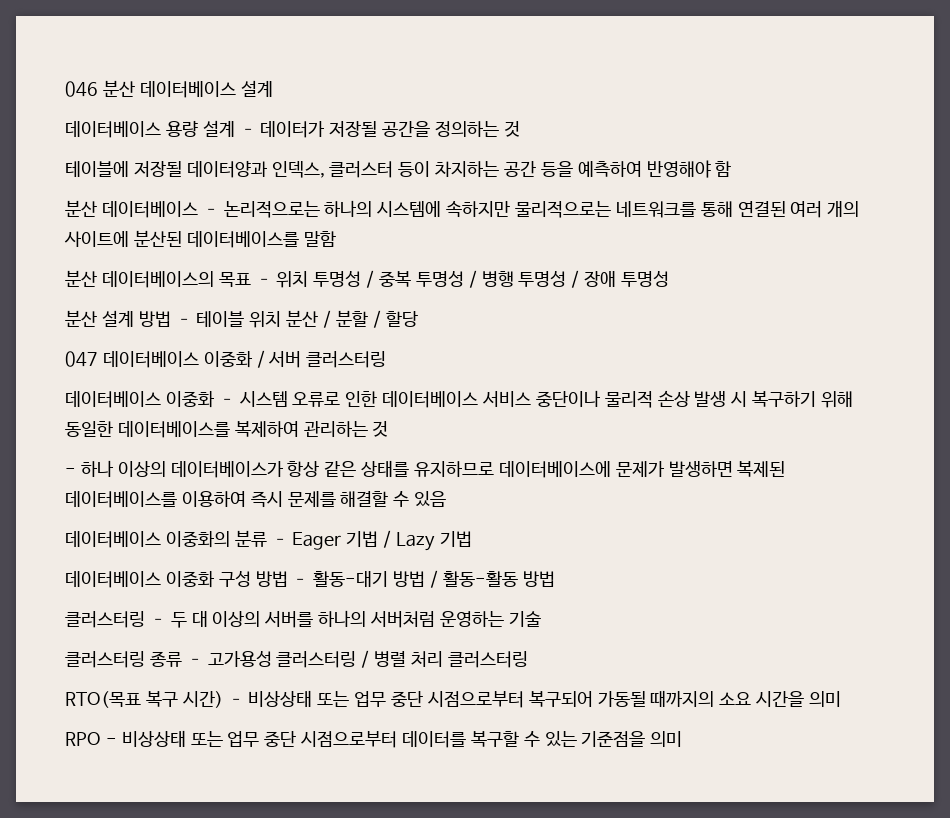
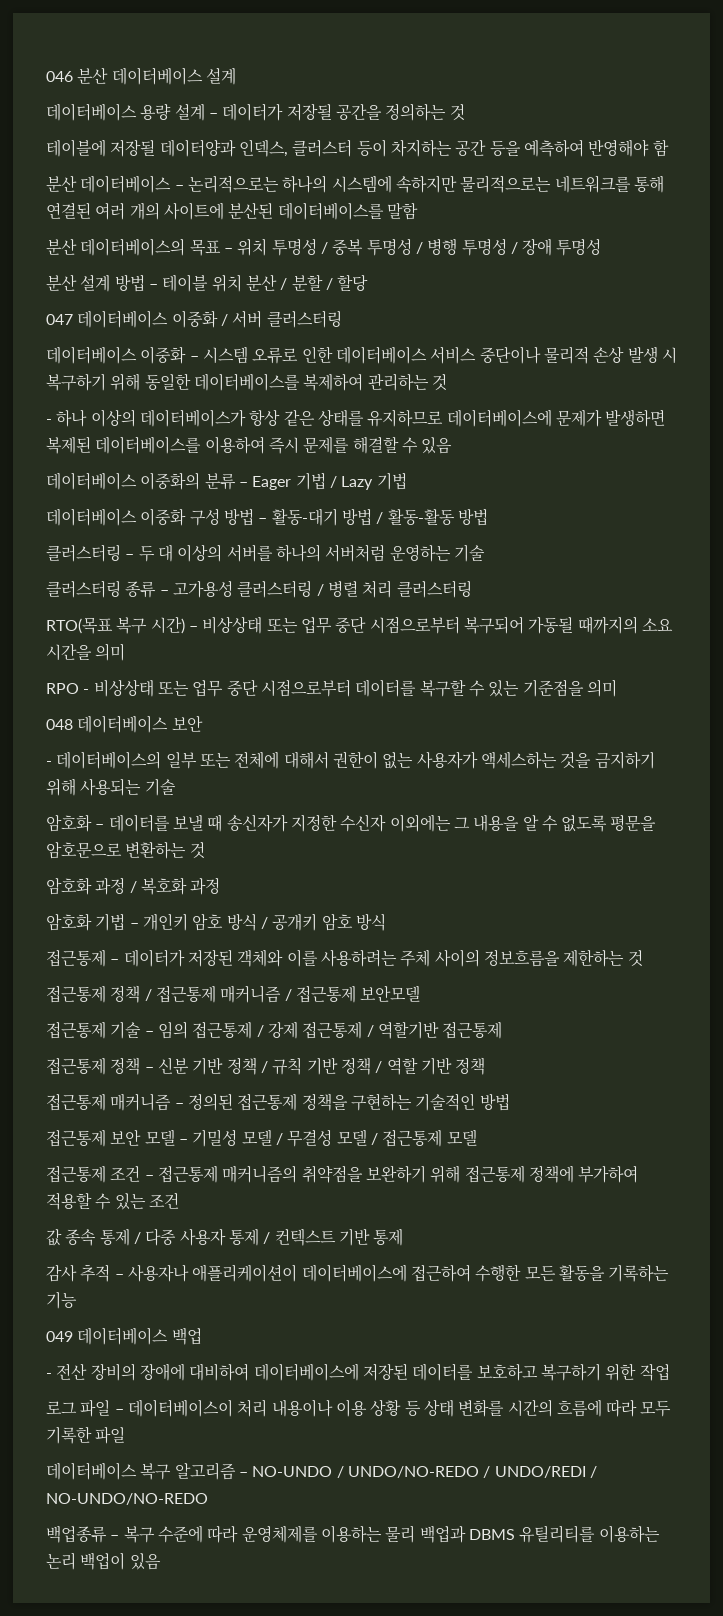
+ 048 데이터베이스 보안
+ - 데이터베이스의 일부 또는 전체에 대해서 권한이 없는 사용자가 액세스하는 것을 금지하기 위해 사용되는 기술
+ 암호화 – 데이터를 보낼 때 송신자가 지정한 수신자 이외에는 그 내용을 알 수 없도록 평문을 암호문으로 변환하는 것
+ 암호화 과정 / 복호화 과정
+ 암호화 기법 – 개인키 암호 방식 / 공개키 암호 방식
+ 접근통제 – 데이터가 저장된 객체와 이를 사용하려는 주체 사이의 정보흐름을 제한하는 것
+ 접근통제 정책 / 접근통제 매커니즘 / 접근통제 보안모델
+ 접근통제 기술 – 임의 접근통제 / 강제 접근통제 / 역할기반 접근통제
+ 접근통제 정책 – 신분 기반 정책 / 규칙 기반 정책 / 역할 기반 정책
+ 접근통제 매커니즘 – 정의된 접근통제 정책을 구현하는 기술적인 방법
+ 접근통제 보안 모델 – 기밀성 모델 / 무결성 모델 / 접근통제 모델
+ 접근통제 조건 – 접근통제 매커니즘의 취약점을 보완하기 위해 접근통제 정책에 부가하여 적용할 수 있는 조건
+ 값 종속 통제 / 다중 사용자 통제 / 컨텍스트 기반 통제
+ 감사 추적 – 사용자나 애플리케이션이 데이터베이스에 접근하여 수행한 모든 활동을 기록하는 기능
+ 049 데이터베이스 백업
+ - 전산 장비의 장애에 대비하여 데이터베이스에 저장된 데이터를 보호하고 복구하기 위한 작업
+ 로그 파일 – 데이터베이스이 처리 내용이나 이용 상황 등 상태 변화를 시간의 흐름에 따라 모두 기록한 파일
+ 데이터베이스 복구 알고리즘 – NO-UNDO / UNDO/NO-REDO / UNDO/REDI / NO-UNDO/NO-REDO
+ 백업종류 – 복구 수준에 따라 운영체제를 이용하는 물리 백업과 DBMS 유틸리티를 이용하는 논리 백업이 있음

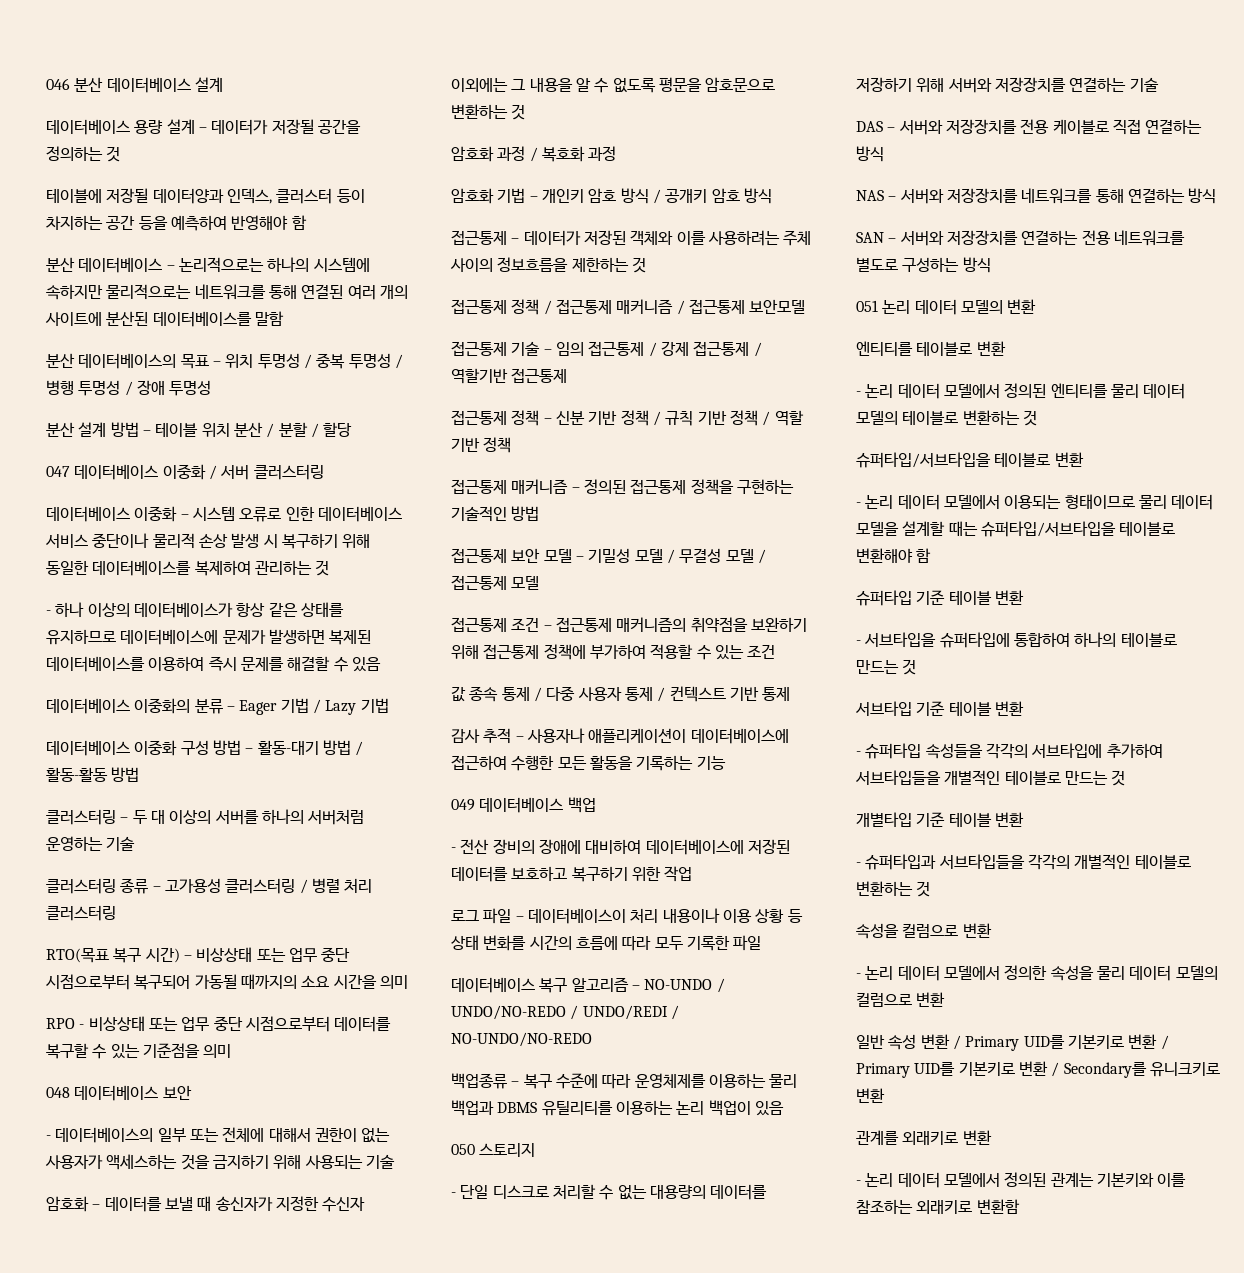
+ 050 스토리지
+ - 단일 디스크로 처리할 수 없는 대용량의 데이터를 저장하기 위해 서버와 저장장치를 연결하는 기술
+ DAS – 서버와 저장장치를 전용 케이블로 직접 연결하는 방식
+ NAS – 서버와 저장장치를 네트워크를 통해 연결하는 방식
+ SAN – 서버와 저장장치를 연결하는 전용 네트워크를 별도로 구성하는 방식
+ 051 논리 데이터 모델의 변환
+ 엔티티를 테이블로 변환
+ - 논리 데이터 모델에서 정의된 엔티티를 물리 데이터 모델의 테이블로 변환하는 것
+ 슈퍼타입/서브타입을 테이블로 변환
+ - 논리 데이터 모델에서 이용되는 형태이므로 물리 데이터 모델을 설계할 때는 슈퍼타입/서브타입을 테이블로 변환해야 함
+ 슈퍼타입 기준 테이블 변환
+ - 서브타입을 슈퍼타입에 통합하여 하나의 테이블로 만드는 것
+ 서브타입 기준 테이블 변환
+ - 슈퍼타입 속성들을 각각의 서브타입에 추가하여 서브타입들을 개별적인 테이블로 만드는 것
+ 개별타입 기준 테이블 변환
+ - 슈퍼타입과 서브타입들을 각각의 개별적인 테이블로 변환하는 것
+ 속성을 컬럼으로 변환
+ - 논리 데이터 모델에서 정의한 속성을 물리 데이터 모델의 컬럼으로 변환
+ 일반 속성 변환 / Primary UID를 기본키로 변환 / Primary UID를 기본키로 변환 / Secondary를 유니크키로 변환
+ 관계를 외래키로 변환
+ - 논리 데이터 모델에서 정의된 관계는 기본키와 이를 참조하는 외래키로 변환함

